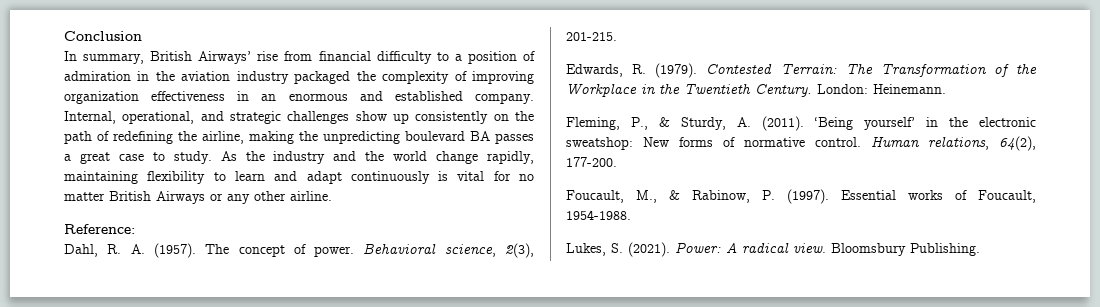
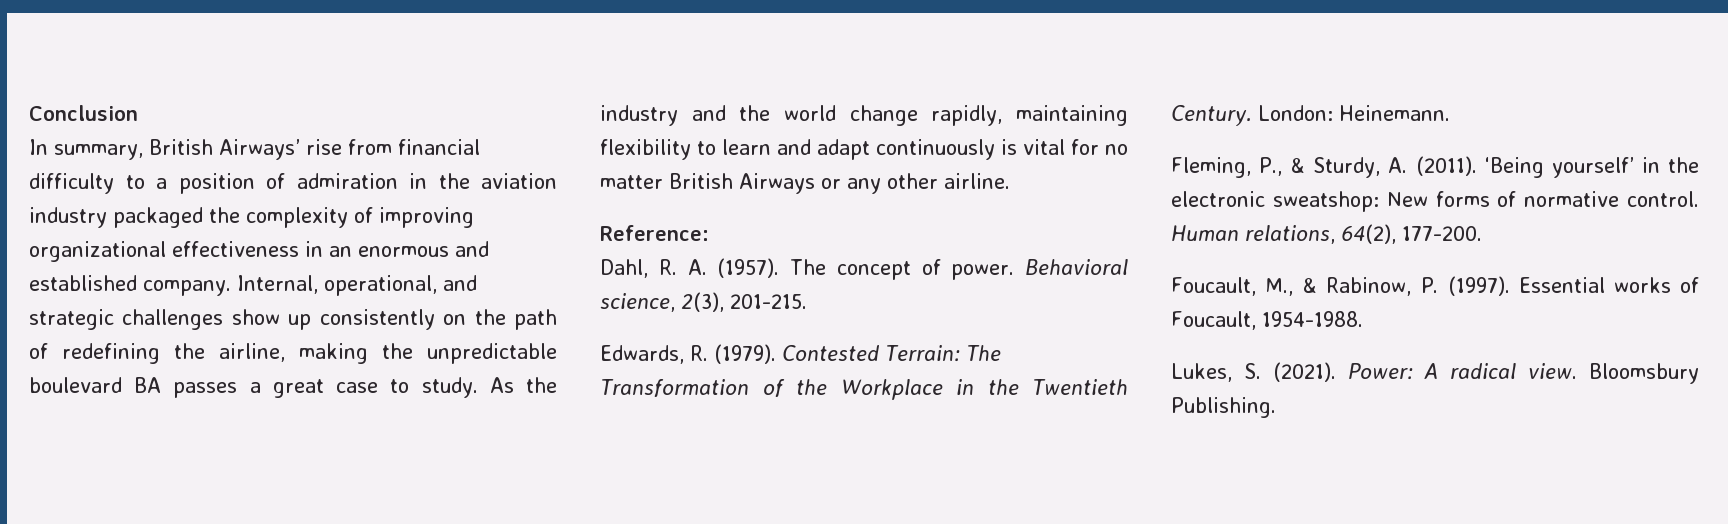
- In summary, British Airways’ rise from financial difficulty to a position of admiration in the aviation industry packaged the complexity of improving organization effectiveness in an enormous and established company.
+ In summary, British Airways’ rise from financial difficulty to a position of admiration in the aviation industry packaged the complexity of improving organizational effectiveness in an enormous and established company.
- Internal, operational, and strategic challenges show up consistently on the path of redefining the airline, making the unpredicting boulevard BA passes a great case to study.
+ Internal, operational, and strategic challenges show up consistently on the path of redefining the airline, making the unpredictable boulevard BA passes a great case to study.

